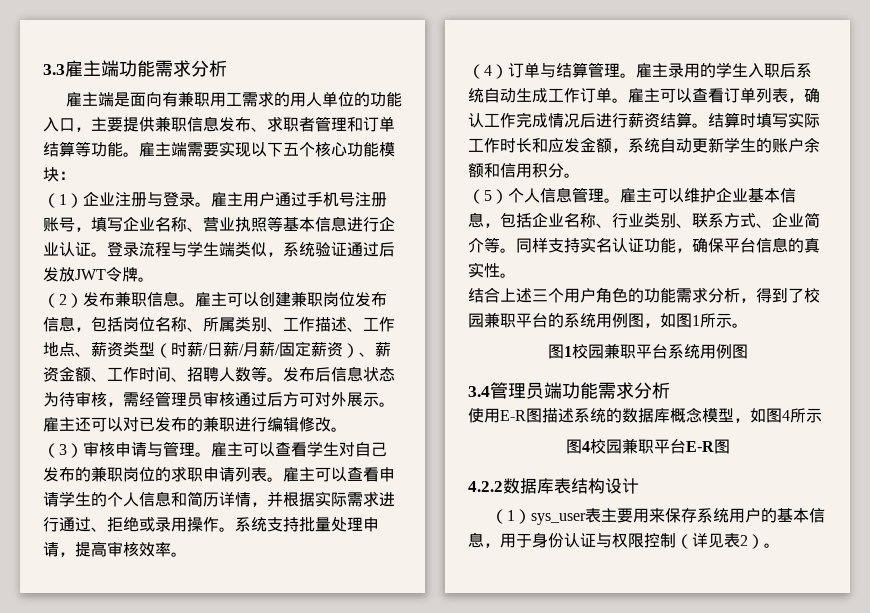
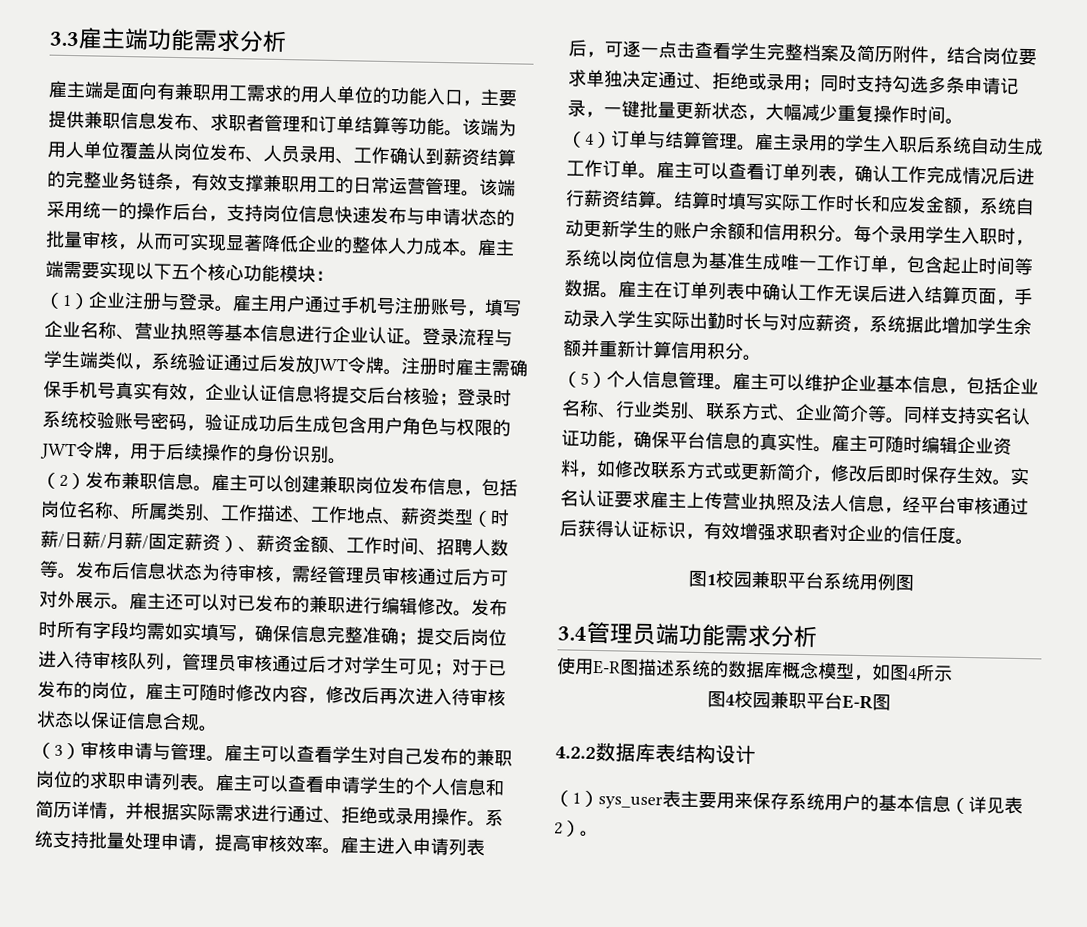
+ 该端为用人单位覆盖从岗位发布、人员录用、工作确认到薪资结算的完整业务链条，有效支撑兼职用工的日常运营管理。该端采用统一的操作后台，支持岗位信息快速发布与申请状态的批量审核，从而可实现显著降低企业的整体人力成本。
+ 注册时雇主需确保手机号真实有效，企业认证信息将提交后台核验；登录时系统校验账号密码，验证成功后生成包含用户角色与权限的JWT令牌，用于后续操作的身份识别。
+ 发布时所有字段均需如实填写，确保信息完整准确；提交后岗位进入待审核队列，管理员审核通过后才对学生可见；对于已发布的岗位，雇主可随时修改内容，修改后再次进入待审核状态以保证信息合规。
+ 雇主进入申请列表后，可逐一点击查看学生完整档案及简历附件，结合岗位要求单独决定通过、拒绝或录用；同时支持勾选多条申请记录，一键批量更新状态，大幅减少重复操作时间。
+ 每个录用学生入职时，系统以岗位信息为基准生成唯一工作订单，包含起止时间等数据。雇主在订单列表中确认工作无误后进入结算页面，手动录入学生实际出勤时长与对应薪资，系统据此增加学生余额并重新计算信用积分。
- 同样支持实名认证功能，确保平台信息的真实性。
- 结合上述三个用户角色的功能需求分析，得到了校园兼职平台的系统用例图，如图1所示。
+ 同样支持实名认证功能，确保平台信息的真实性。雇主可随时编辑企业资料，如修改联系方式或更新简介，修改后即时保存生效。实名认证要求雇主上传营业执照及法人信息，经平台审核通过后获得认证标识，有效增强求职者对企业的信任度。
- （1）sys_user表主要用来保存系统用户的基本信息，用于身份认证与权限控制（详见表2）。
+ （1）sys_user表主要用来保存系统用户的基本信息（详见表2）。

